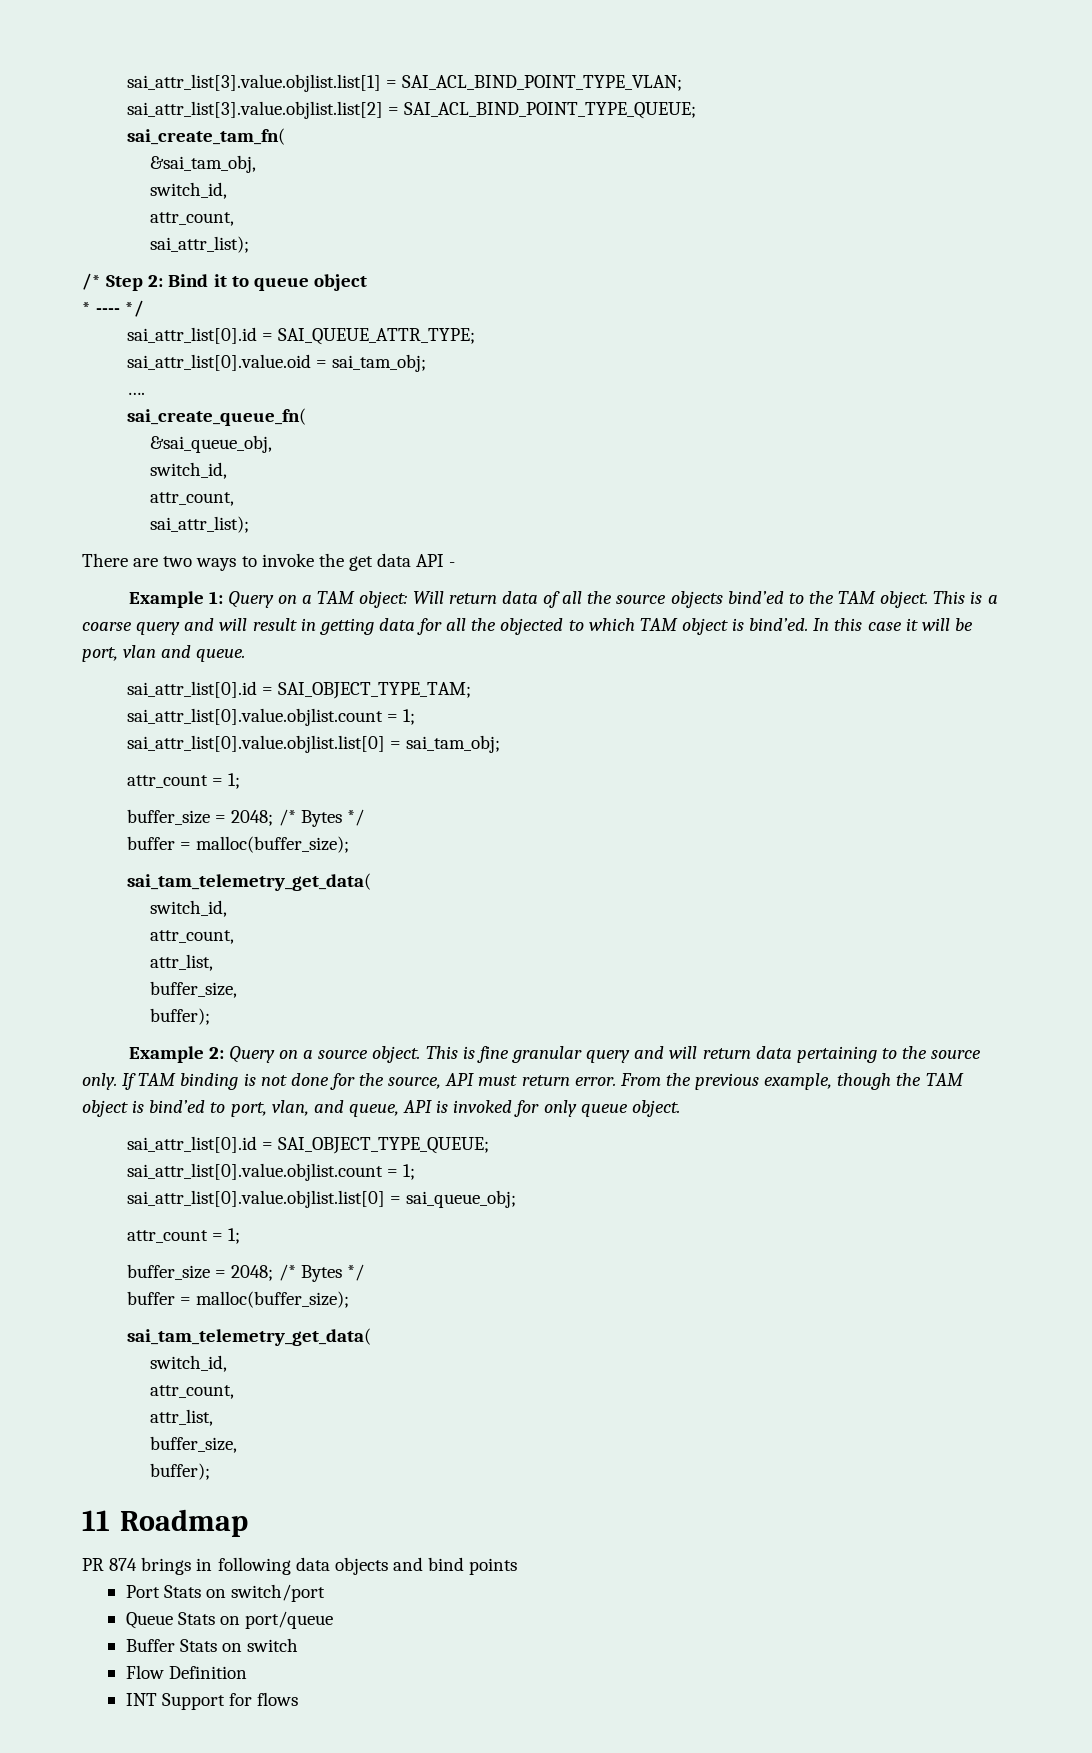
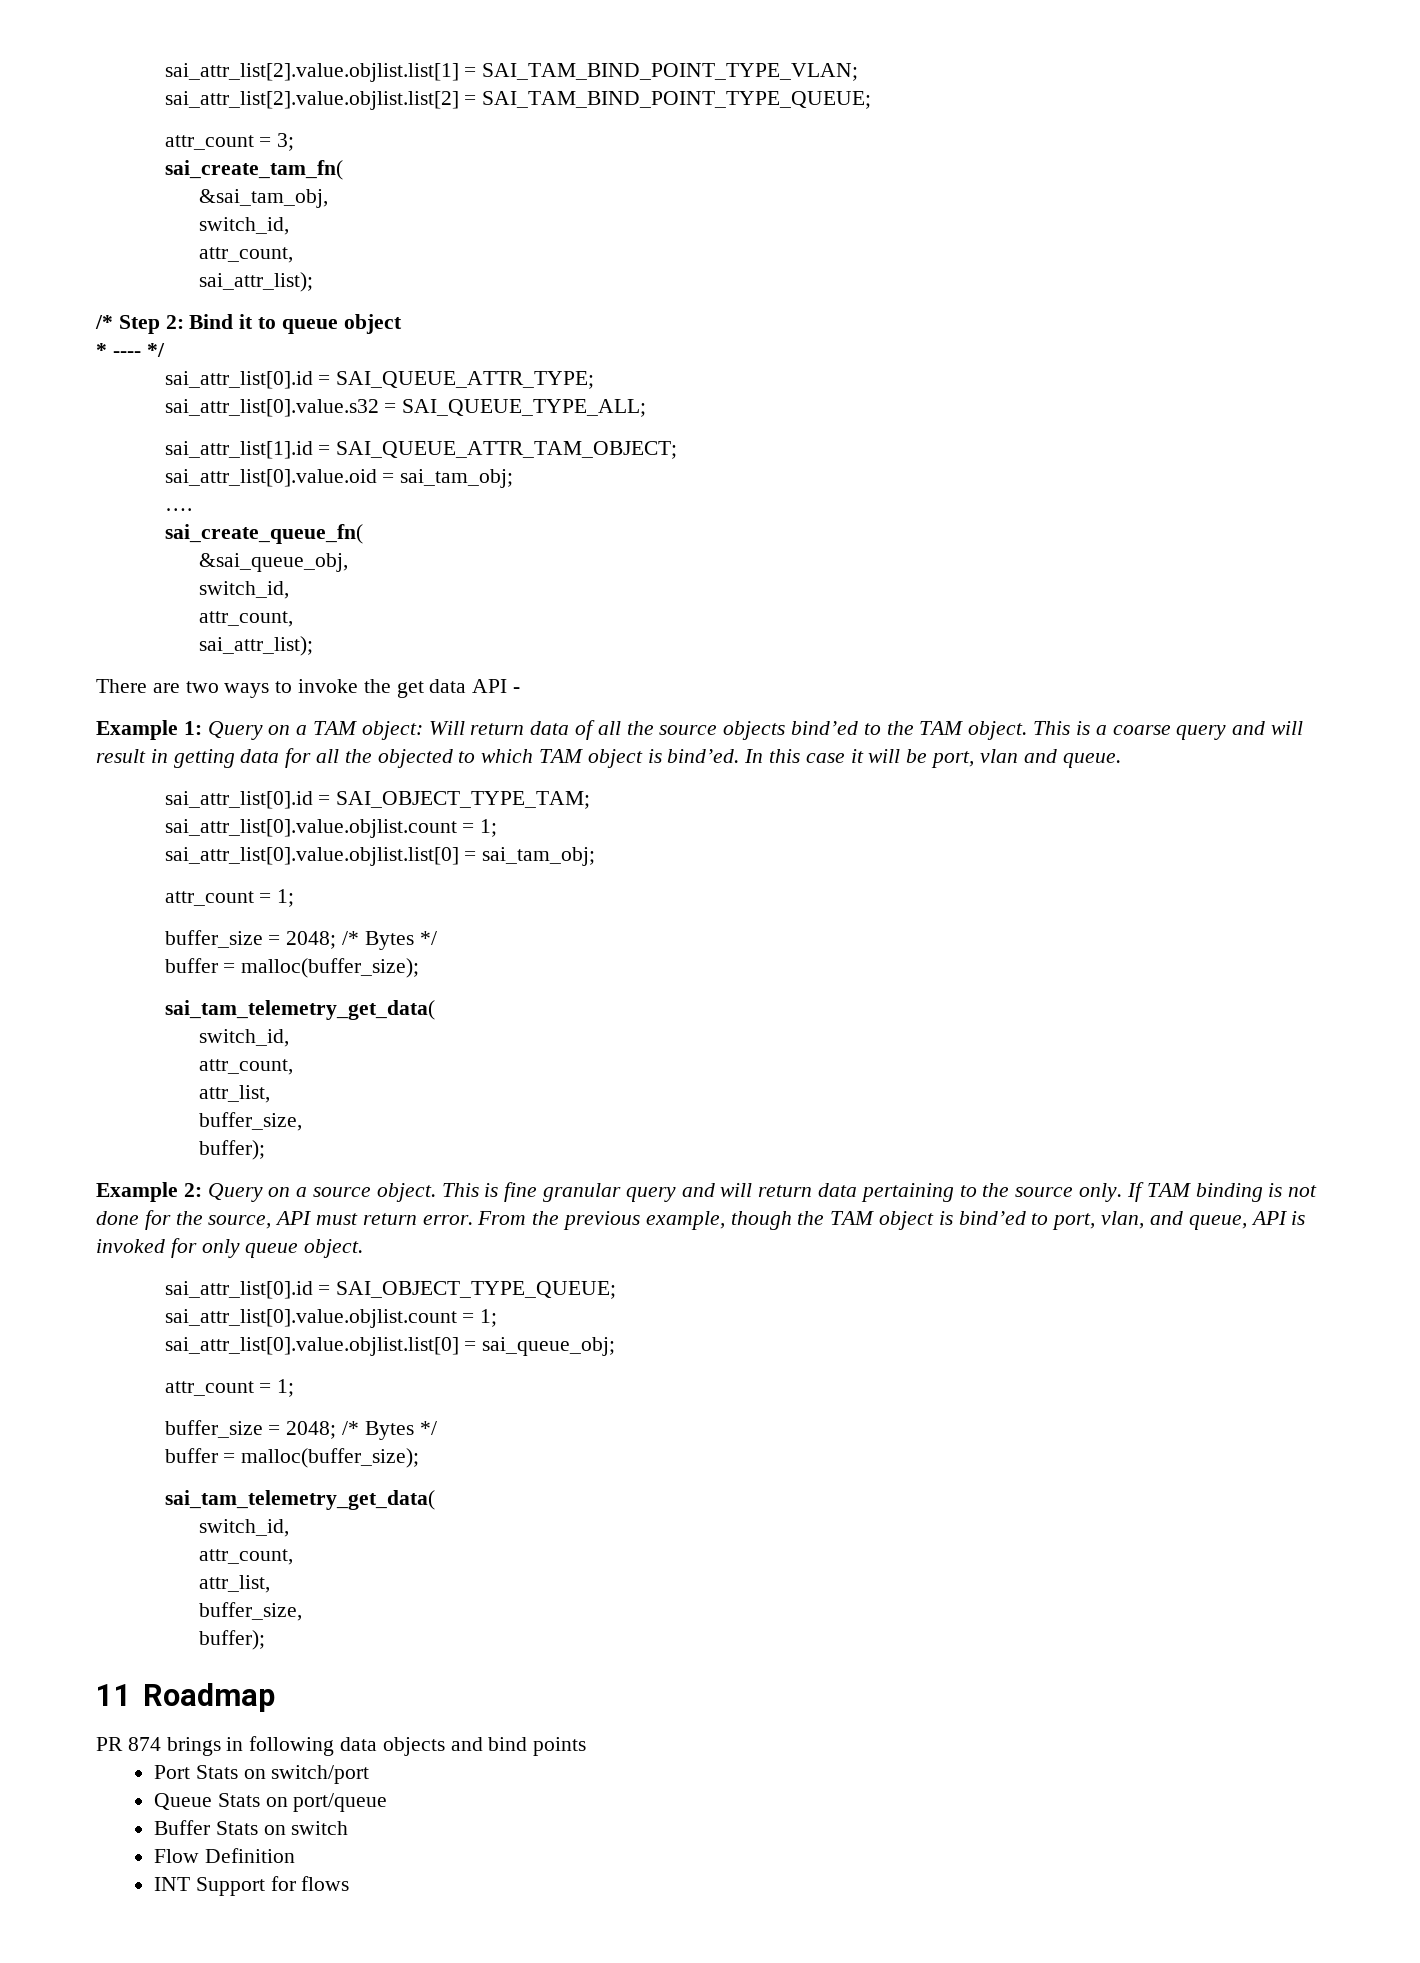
- sai_attr_list[3].value.objlist.list[1] = SAI_ACL_BIND_POINT_TYPE_VLAN;
- sai_attr_list[3].value.objlist.list[2] = SAI_ACL_BIND_POINT_TYPE_QUEUE;
+ sai_attr_list[2].value.objlist.list[1] = SAI_TAM_BIND_POINT_TYPE_VLAN;
+ sai_attr_list[2].value.objlist.list[2] = SAI_TAM_BIND_POINT_TYPE_QUEUE;
+ attr_count = 3;
+ sai_attr_list[0].value.s32 = SAI_QUEUE_TYPE_ALL;
+ sai_attr_list[1].id = SAI_QUEUE_ATTR_TAM_OBJECT;

